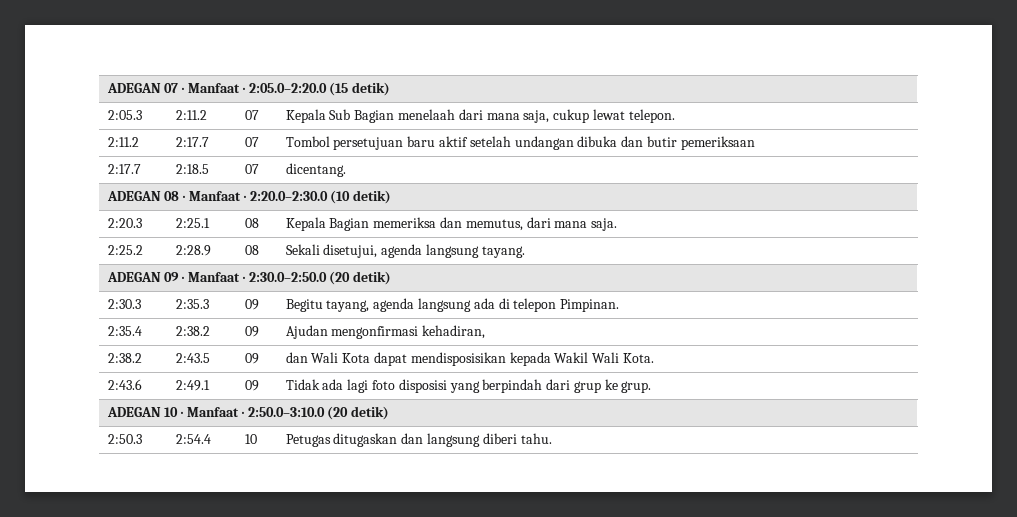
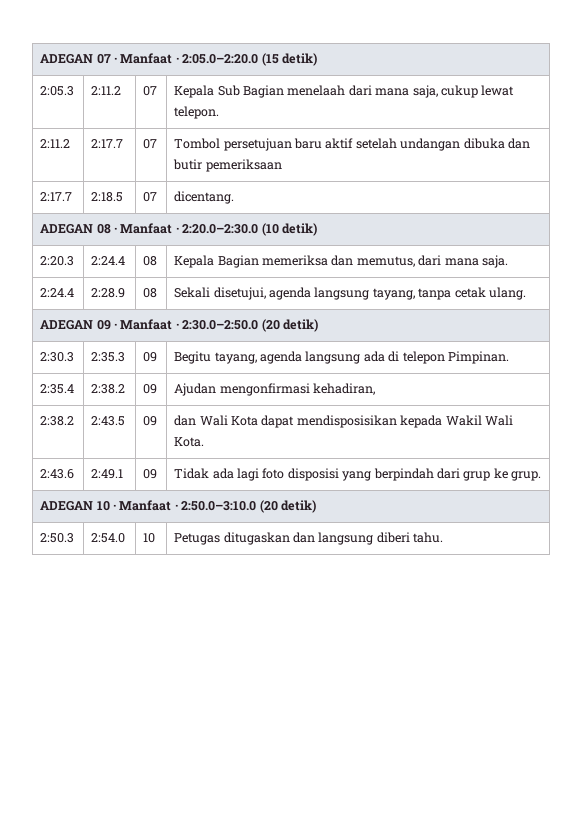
- 2:20.3 | 2:25.1 | 08 | Kepala Bagian memeriksa dan memutus, dari mana saja.
+ 2:20.3 | 2:24.4 | 08 | Kepala Bagian memeriksa dan memutus, dari mana saja.
- 2:25.2 | 2:28.9 | 08 | Sekali disetujui, agenda langsung tayang.
+ 2:24.4 | 2:28.9 | 08 | Sekali disetujui, agenda langsung tayang, tanpa cetak ulang.
- 2:50.3 | 2:54.4 | 10 | Petugas ditugaskan dan langsung diberi tahu.
+ 2:50.3 | 2:54.0 | 10 | Petugas ditugaskan dan langsung diberi tahu.

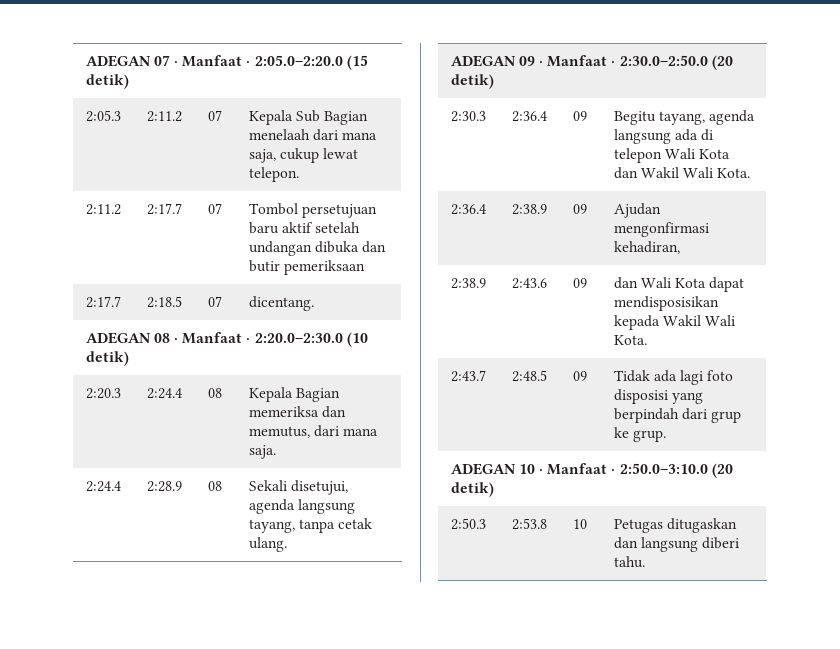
- 2:30.3 | 2:35.3 | 09 | Begitu tayang, agenda langsung ada di telepon Pimpinan.
- 2:35.4 | 2:38.2 | 09 | Ajudan mengonfirmasi kehadiran,
+ 2:30.3 | 2:36.4 | 09 | Begitu tayang, agenda langsung ada di telepon Wali Kota dan Wakil Wali Kota.
+ 2:36.4 | 2:38.9 | 09 | Ajudan mengonfirmasi kehadiran,
- 2:38.2 | 2:43.5 | 09 | dan Wali Kota dapat mendisposisikan kepada Wakil Wali Kota.
+ 2:38.9 | 2:43.6 | 09 | dan Wali Kota dapat mendisposisikan kepada Wakil Wali Kota.
- 2:43.6 | 2:49.1 | 09 | Tidak ada lagi foto disposisi yang berpindah dari grup ke grup.
+ 2:43.7 | 2:48.5 | 09 | Tidak ada lagi foto disposisi yang berpindah dari grup ke grup.
- 2:50.3 | 2:54.0 | 10 | Petugas ditugaskan dan langsung diberi tahu.
+ 2:50.3 | 2:53.8 | 10 | Petugas ditugaskan dan langsung diberi tahu.

